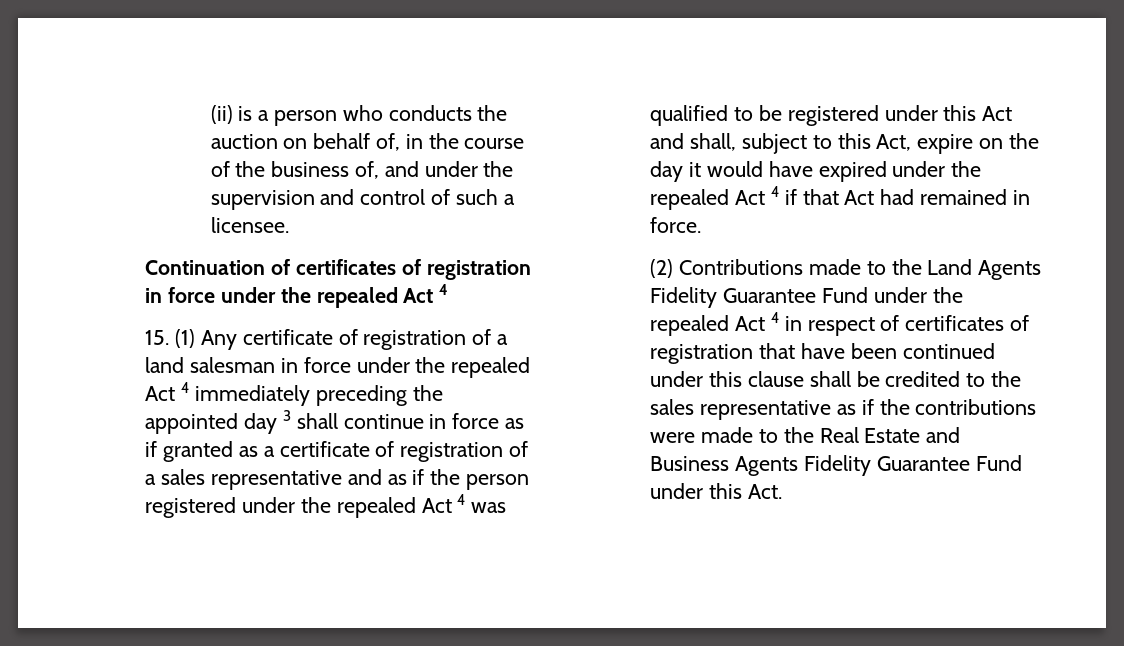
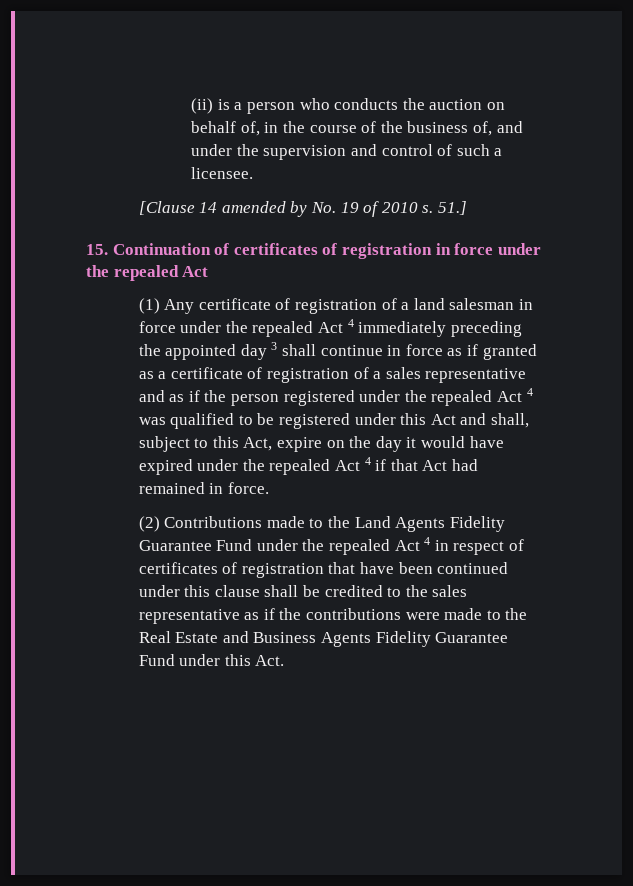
- Continuation of certificates of registration in force under the repealed Act 4
- 15. (1) Any certificate of registration of a land salesman in force under the repealed Act 4 immediately preceding the appointed day 3 shall continue in force as if granted as a certificate of registration of a sales representative and as if the person registered under the repealed Act 4 was qualified to be registered under this Act and shall, subject to this Act, expire on the day it would have expired under the repealed Act 4 if that Act had remained in force.
+ [Clause 14 amended by No. 19 of 2010 s. 51.]
+ 15. Continuation of certificates of registration in force under the repealed Act
+ (1) Any certificate of registration of a land salesman in force under the repealed Act 4 immediately preceding the appointed day 3 shall continue in force as if granted as a certificate of registration of a sales representative and as if the person registered under the repealed Act 4 was qualified to be registered under this Act and shall, subject to this Act, expire on the day it would have expired under the repealed Act 4 if that Act had remained in force.

